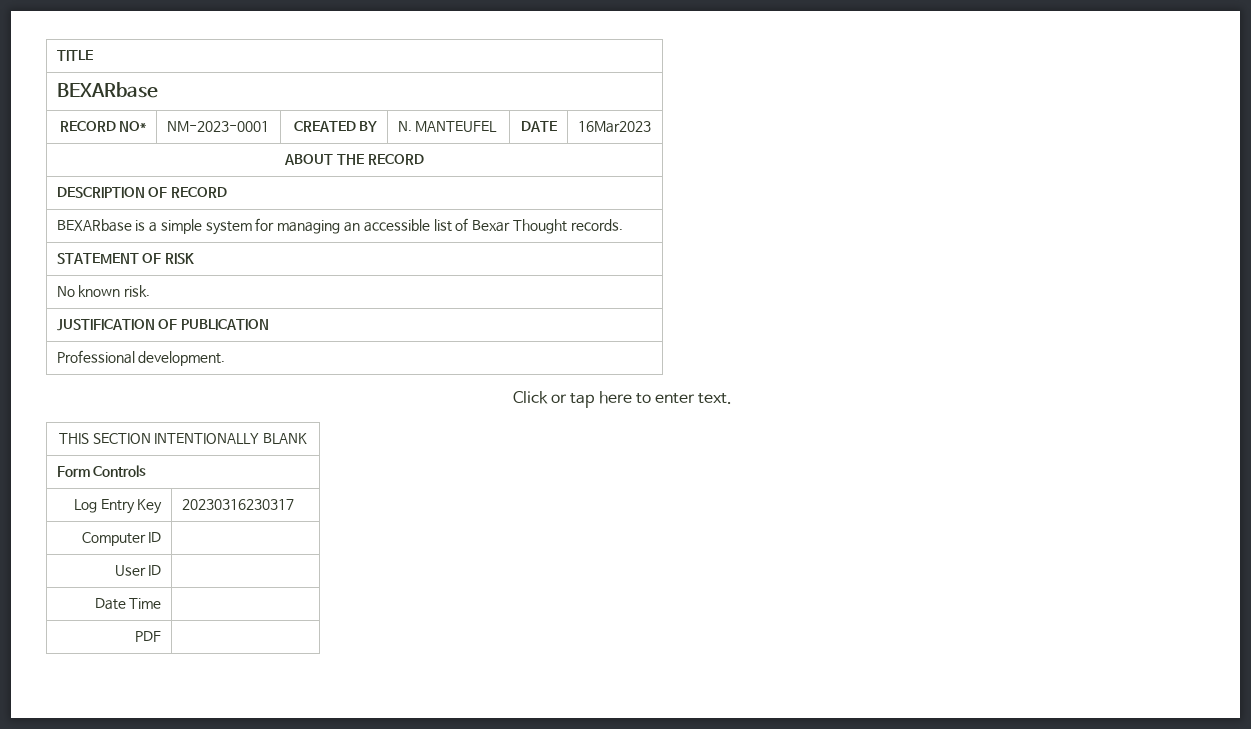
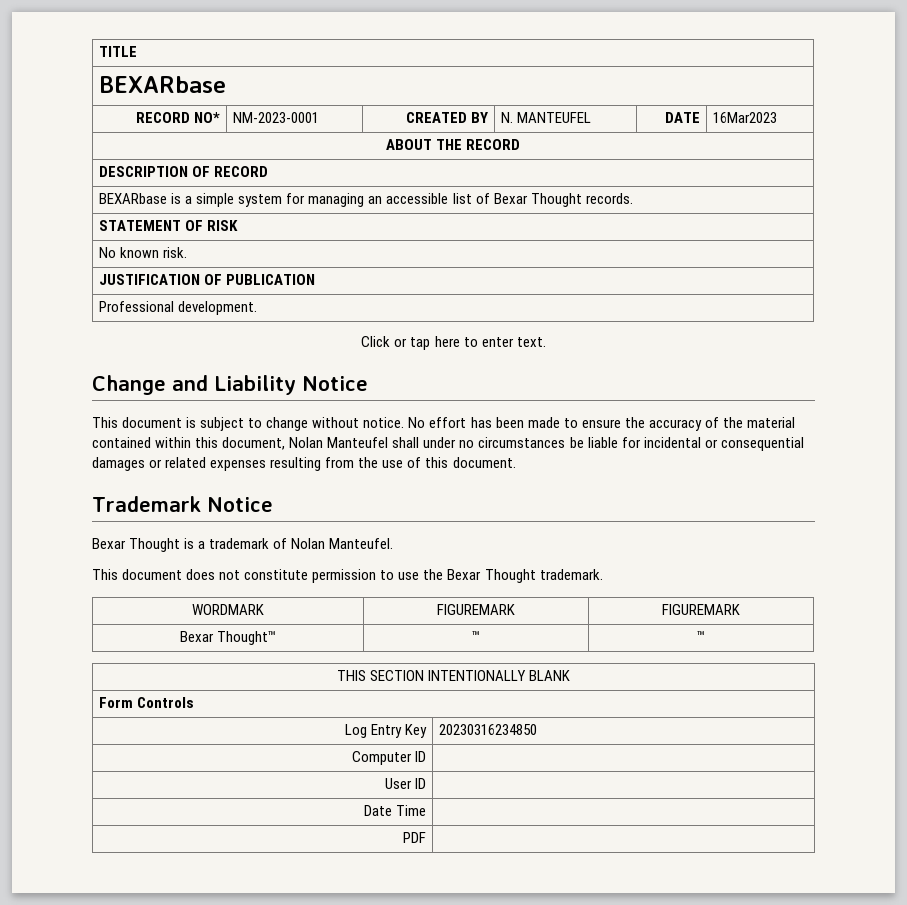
+ Change and Liability Notice
+ This document is subject to change without notice. No effort has been made to ensure the accuracy of the material contained within this document, Nolan Manteufel shall under no circumstances be liable for incidental or consequential damages or related expenses resulting from the use of this document.
+ Trademark Notice
+ Bexar Thought is a trademark of Nolan Manteufel.
+ This document does not constitute permission to use the Bexar Thought trademark.
+ WORDMARK | FIGUREMARK | FIGUREMARK
+ Bexar Thought™ | ™ | ™
- Log Entry Key | 20230316230317
+ Log Entry Key | 20230316234850

